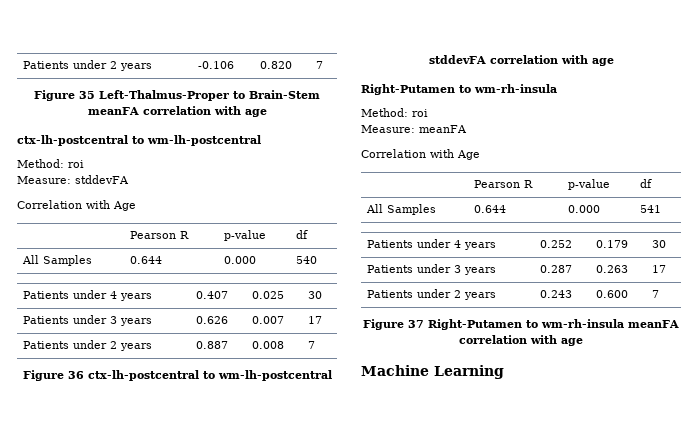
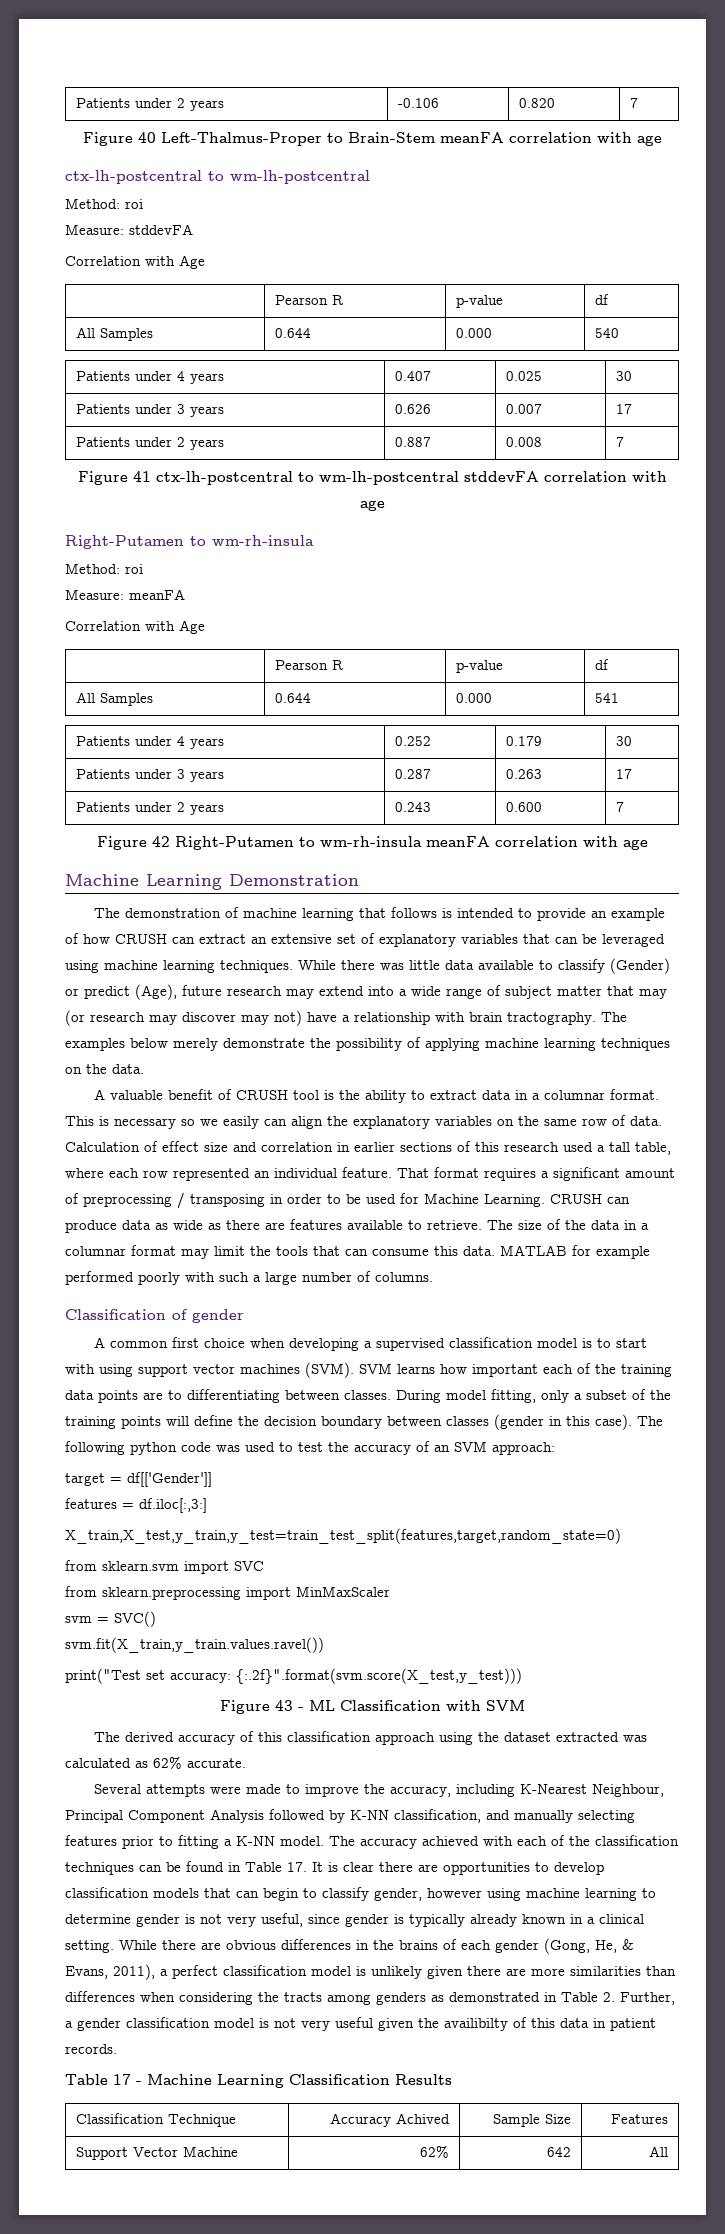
- Figure 35 Left-Thalmus-Proper to Brain-Stem meanFA correlation with age
+ Figure 40 Left-Thalmus-Proper to Brain-Stem meanFA correlation with age
- Figure 36 ctx-lh-postcentral to wm-lh-postcentral stddevFA correlation with age
+ Figure 41 ctx-lh-postcentral to wm-lh-postcentral stddevFA correlation with age
- Figure 37 Right-Putamen to wm-rh-insula meanFA correlation with age
+ Figure 42 Right-Putamen to wm-rh-insula meanFA correlation with age
- Machine Learning
+ Machine Learning Demonstration
+ The demonstration of machine learning that follows is intended to provide an example of how CRUSH can extract an extensive set of explanatory variables that can be leveraged using machine learning techniques. While there was little data available to classify (Gender) or predict (Age), future research may extend into a wide range of subject matter that may (or research may discover may not) have a relationship with brain tractography. The examples below merely demonstrate the possibility of applying machine learning techniques on the data.
+ A valuable benefit of CRUSH tool is the ability to extract data in a columnar format. This is necessary so we easily can align the explanatory variables on the same row of data. Calculation of effect size and correlation in earlier sections of this research used a tall table, where each row represented an individual feature. That format requires a significant amount of preprocessing / transposing in order to be used for Machine Learning. CRUSH can produce data as wide as there are features available to retrieve. The size of the data in a columnar format may limit the tools that can consume this data. MATLAB for example performed poorly with such a large number of columns.
+ Classification of gender
+ A common first choice when developing a supervised classification model is to start with using support vector machines (SVM). SVM learns how important each of the training data points are to differentiating between classes. During model fitting, only a subset of the training points will define the decision boundary between classes (gender in this case). The following python code was used to test the accuracy of an SVM approach:
+ target = df[['Gender']]
+ features = df.iloc[:,3:]
+ X_train,X_test,y_train,y_test=train_test_split(features,target,random_state=0)
+ from sklearn.svm import SVC
+ from sklearn.preprocessing import MinMaxScaler
+ svm = SVC()
+ svm.fit(X_train,y_train.values.ravel())
+ print("Test set accuracy: {:.2f}".format(svm.score(X_test,y_test)))
+ Figure 43 - ML Classification with SVM
+ The derived accuracy of this classification approach using the dataset extracted was calculated as 62% accurate.
+ Several attempts were made to improve the accuracy, including K-Nearest Neighbour, Principal Component Analysis followed by K-NN classification, and manually selecting features prior to fitting a K-NN model. The accuracy achieved with each of the classification techniques can be found in Table 17. It is clear there are opportunities to develop classification models that can begin to classify gender, however using machine learning to determine gender is not very useful, since gender is typically already known in a clinical setting. While there are obvious differences in the brains of each gender (Gong, He, & Evans, 2011), a perfect classification model is unlikely given there are more similarities than differences when considering the tracts among genders as demonstrated in Table 2. Further, a gender classification model is not very useful given the availibilty of this data in patient records.
+ Table 17 - Machine Learning Classification Results
+ Classification Technique | Accuracy Achived | Sample Size | Features
+ Support Vector Machine | 62% | 642 | All

